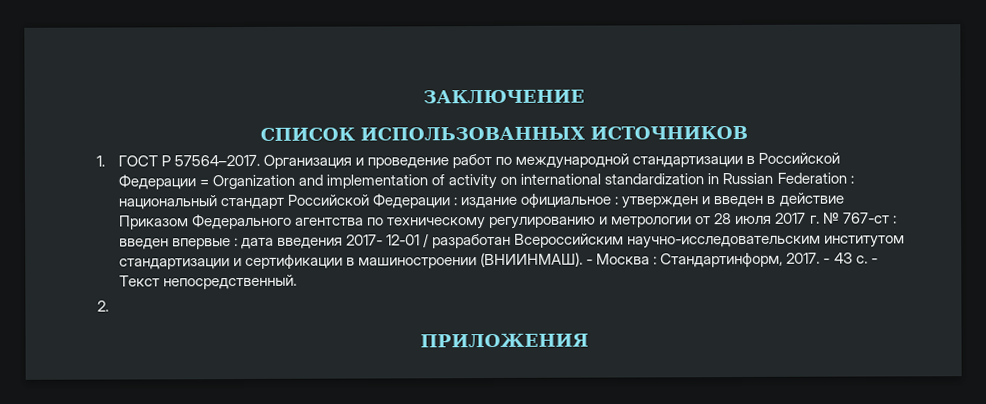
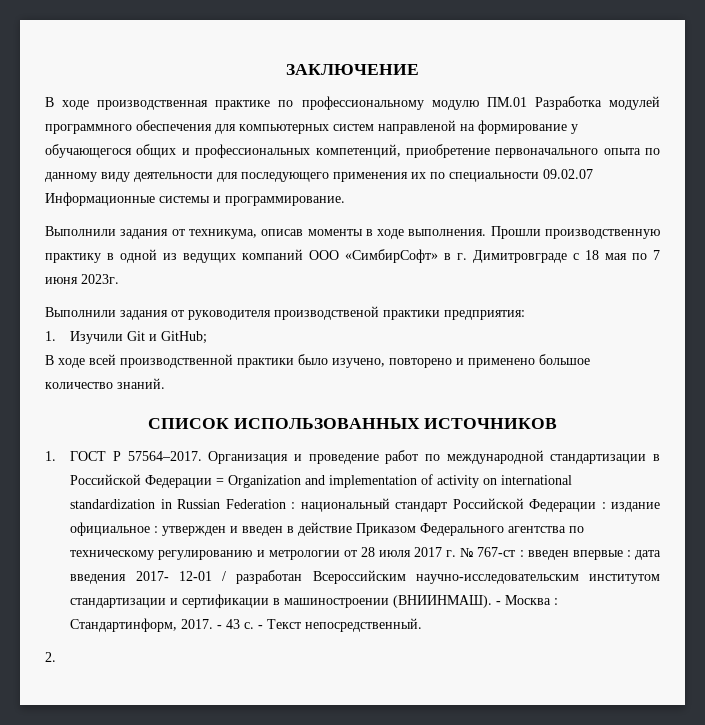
+ В ходе производственная практике по профессиональному модулю ПМ.01 Разработка модулей программного обеспечения для компьютерных систем направленой на формирование у обучающегося общих и профессиональных компетенций, приобретение первоначального опыта по данному виду деятельности для последующего применения их по специальности 09.02.07 Информационные системы и программирование.
+ Выполнили задания от техникума, описав моменты в ходе выполнения. Прошли производственную практику в одной из ведущих компаний ООО «СимбирСофт» в г. Димитровграде с 18 мая по 7 июня 2023г.
+ Выполнили задания от руководителя производственой практики предприятия:
+ 1. Изучили Git и GitHub;
+ В ходе всей производственной практики было изучено, повторено и применено большое количество знаний.
- ПРИЛОЖЕНИЯ

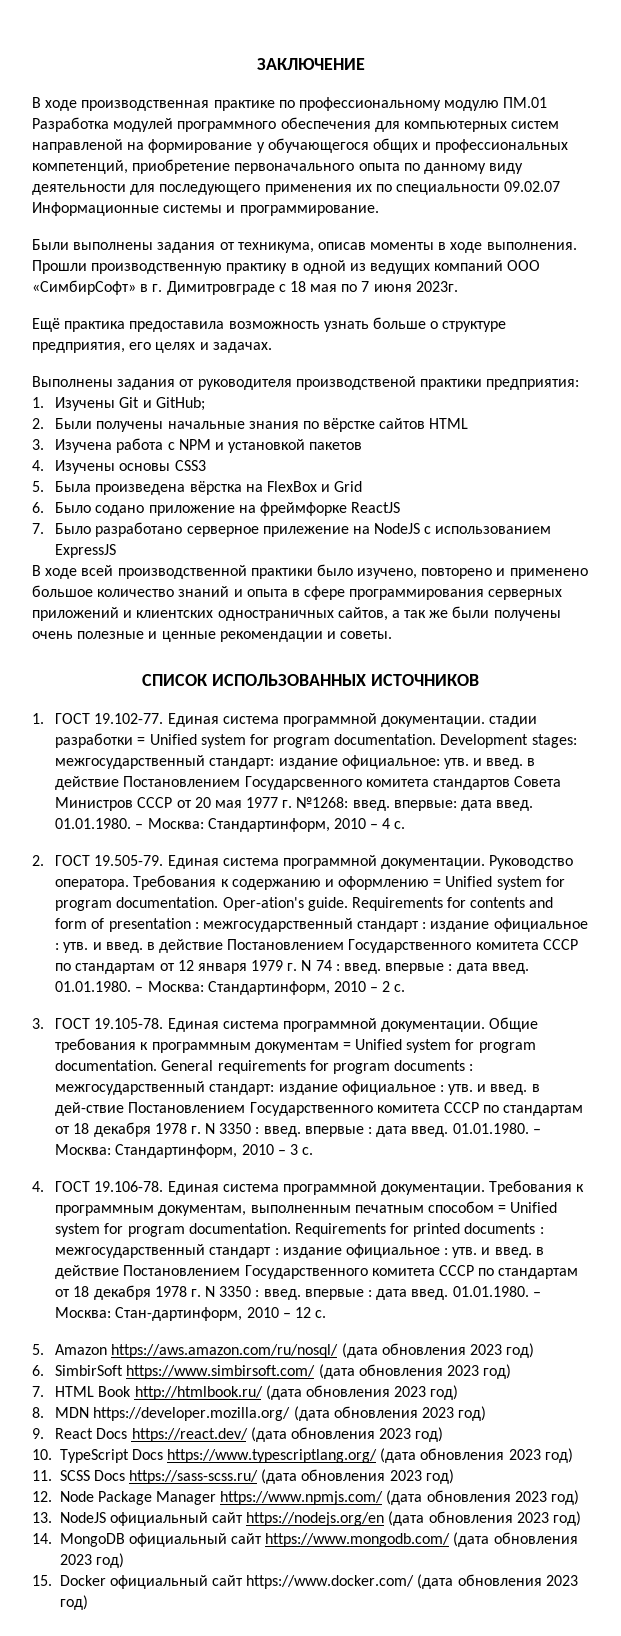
- Выполнили задания от техникума, описав моменты в ходе выполнения.
+ Были выполнены задания от техникума, описав моменты в ходе выполнения.
- Выполнили задания от руководителя производственой практики предприятия:
+ Ещё практика предоставила возможность узнать больше о структуре предприятия, его целях и задачах.
+ Выполнены задания от руководителя производственой практики предприятия:
- 1. Изучили Git и GitHub;
+ 1. Изучены Git и GitHub;
+ 2. Были получены начальные знания по вёрстке сайтов HTML
+ 3. Изучена работа с NPM и установкой пакетов
+ 4. Изучены основы CSS3
+ 5. Была произведена вёрстка на FlexBox и Grid
+ 6. Было содано приложение на фреймфорке ReactJS
+ 7. Было разработано серверное прилежение на NodeJS с использованием ExpressJS
- В ходе всей производственной практики было изучено, повторено и применено большое количество знаний.
+ В ходе всей производственной практики было изучено, повторено и применено большое количество знаний и опыта в сфере программирования серверных приложений и клиентских одностраничных сайтов, а так же были получены очень полезные и ценные рекомендации и советы.
- 1. ГОСТ Р 57564–2017. Организация и проведение работ по международной стандартизации в Российской Федерации = Organization and implementation of activity on international standardization in Russian Federation : национальный стандарт Российской Федерации : издание официальное : утвержден и введен в действие Приказом Федерального агентства по техническому регулированию и метрологии от 28 июля 2017 г. № 767-ст : введен впервые : дата введения 2017- 12-01 / разработан Всероссийским научно-исследовательским институтом стандартизации и сертификации в машиностроении (ВНИИНМАШ). - Москва : Стандартинформ, 2017. - 43 с. - Текст непосредственный.
- 2.
+ 1. ГОСТ 19.102-77. Единая система программной документации. стадии разработки = Unified system for program documentation. Development stages: межгосударственный стандарт: издание официальное: утв. и введ. в действие Постановлением Государсвенного комитета стандартов Совета Министров СССР от 20 мая 1977 г. №1268: введ. впервые: дата введ. 01.01.1980. – Москва: Стандартинформ, 2010 – 4 с.
+ 2. ГОСТ 19.505-79. Единая система программной документации. Руководство оператора. Требования к содержанию и оформлению = Unified system for program documentation. Oper-ation's guide. Requirements for contents and form of presentation : межгосударственный стандарт : издание официальное : утв. и введ. в действие Постановлением Государственного комитета CCCР по стандартам от 12 января 1979 г. N 74 : введ. впервые : дата введ. 01.01.1980. – Москва: Стандартинформ, 2010 – 2 с.
+ 3. ГОСТ 19.105-78. Единая система программной документации. Общие требования к программным документам = Unified system for program documentation. General requirements for program documents : межгосударственный стандарт: издание официальное : утв. и введ. в дей-ствие Постановлением Государственного комитета CCCР по стандартам от 18 декабря 1978 г. N 3350 : введ. впервые : дата введ. 01.01.1980. – Москва: Стандартинформ, 2010 – 3 с.
+ 4. ГОСТ 19.106-78. Единая система программной документации. Требования к программным документам, выполненным печатным способом = Unified system for program documentation. Requirements for printed documents : межгосударственный стандарт : издание официальное : утв. и введ. в действие Постановлением Государственного комитета CCCР по стандартам от 18 декабря 1978 г. N 3350 : введ. впервые : дата введ. 01.01.1980. – Москва: Стан-дартинформ, 2010 – 12 с.
+ 5. Amazon https://aws.amazon.com/ru/nosql/ (дата обновления 2023 год)
+ 6. SimbirSoft https://www.simbirsoft.com/ (дата обновления 2023 год)
+ 7. HTML Book http://htmlbook.ru/ (дата обновления 2023 год)
+ 8. MDN https://developer.mozilla.org/ (дата обновления 2023 год)
+ 9. React Docs https://react.dev/ (дата обновления 2023 год)
+ 10. TypeScript Docs https://www.typescriptlang.org/ (дата обновления 2023 год)
+ 11. SCSS Docs https://sass-scss.ru/ (дата обновления 2023 год)
+ 12. Node Package Manager https://www.npmjs.com/ (дата обновления 2023 год)
+ 13. NodeJS официальный сайт https://nodejs.org/en (дата обновления 2023 год)
+ 14. MongoDB официальный сайт https://www.mongodb.com/ (дата обновления 2023 год)
+ 15. Docker официальный сайт https://www.docker.com/ (дата обновления 2023 год)

